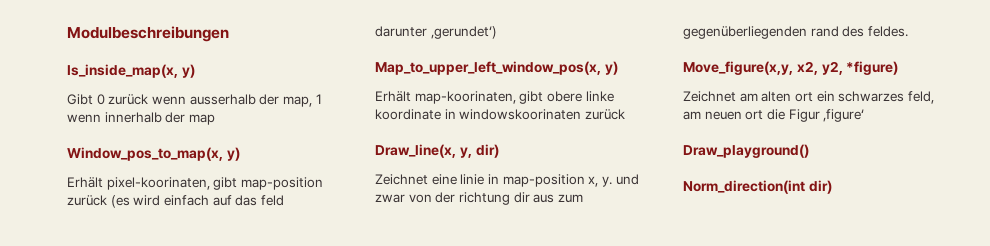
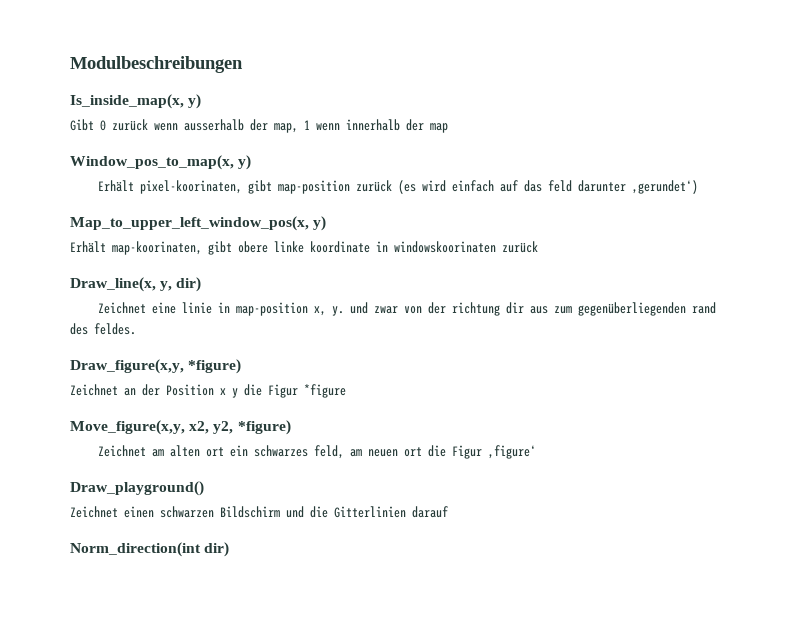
+ Draw_figure(x,y, *figure)
+ Zeichnet an der Position x y die Figur *figure
+ Zeichnet einen schwarzen Bildschirm und die Gitterlinien darauf

